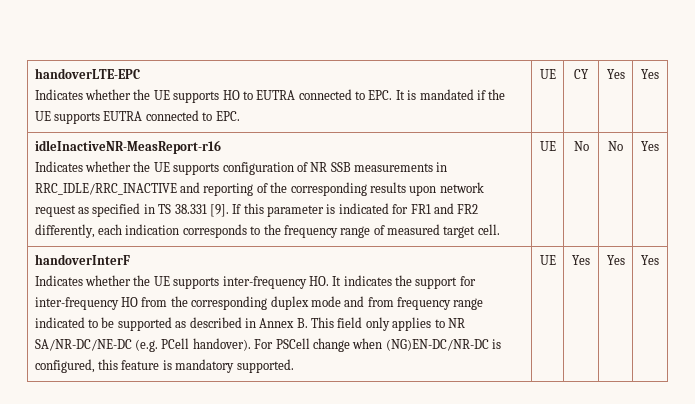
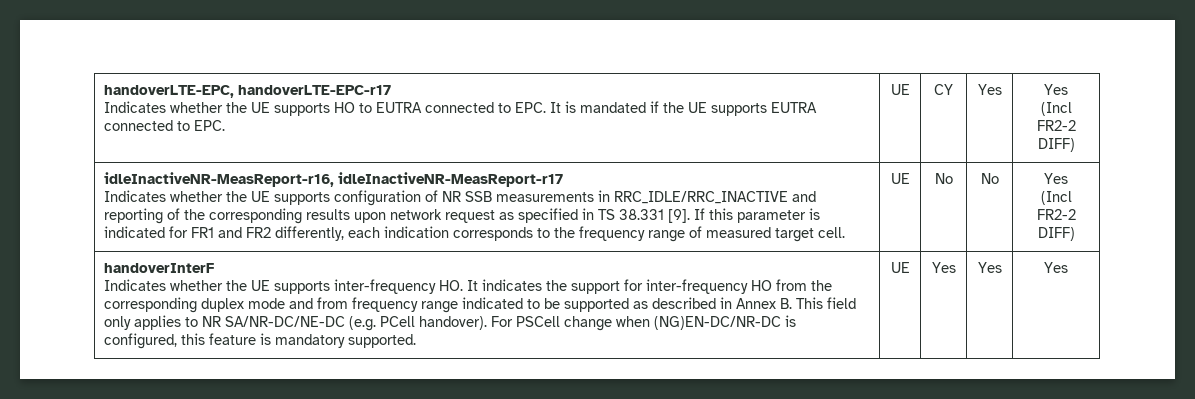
- handoverLTE-EPC
+ handoverLTE-EPC, handoverLTE-EPC-r17
  Indicates whether the UE supports HO to EUTRA connected to EPC. It is mandated if the UE supports EUTRA connected to EPC. | UE | CY | Yes | Yes
- idleInactiveNR-MeasReport-r16
+ (Incl FR2-2 DIFF)
+ idleInactiveNR-MeasReport-r16, idleInactiveNR-MeasReport-r17
  No | Yes
+ (Incl FR2-2 DIFF)

